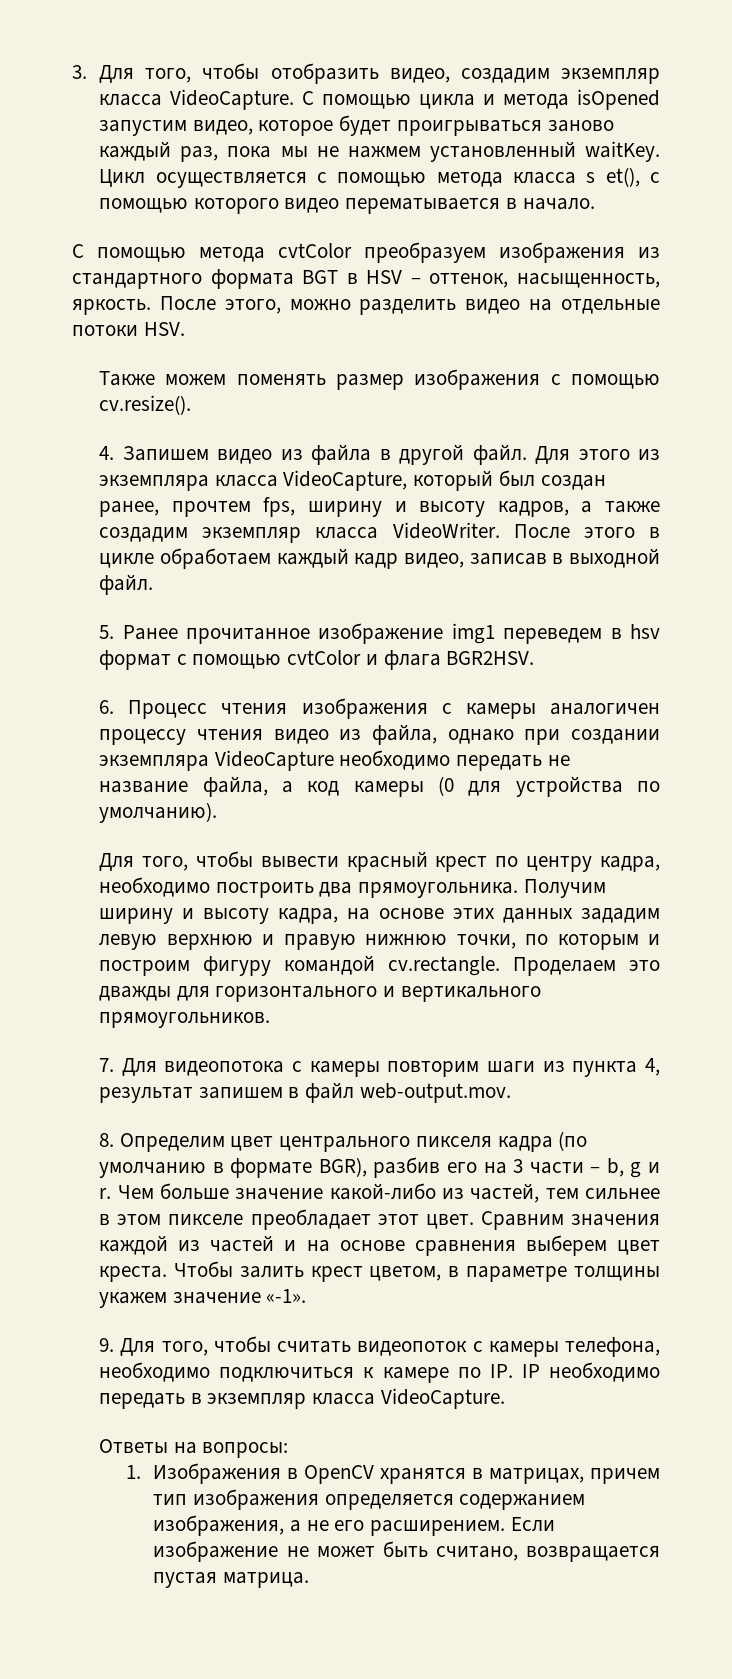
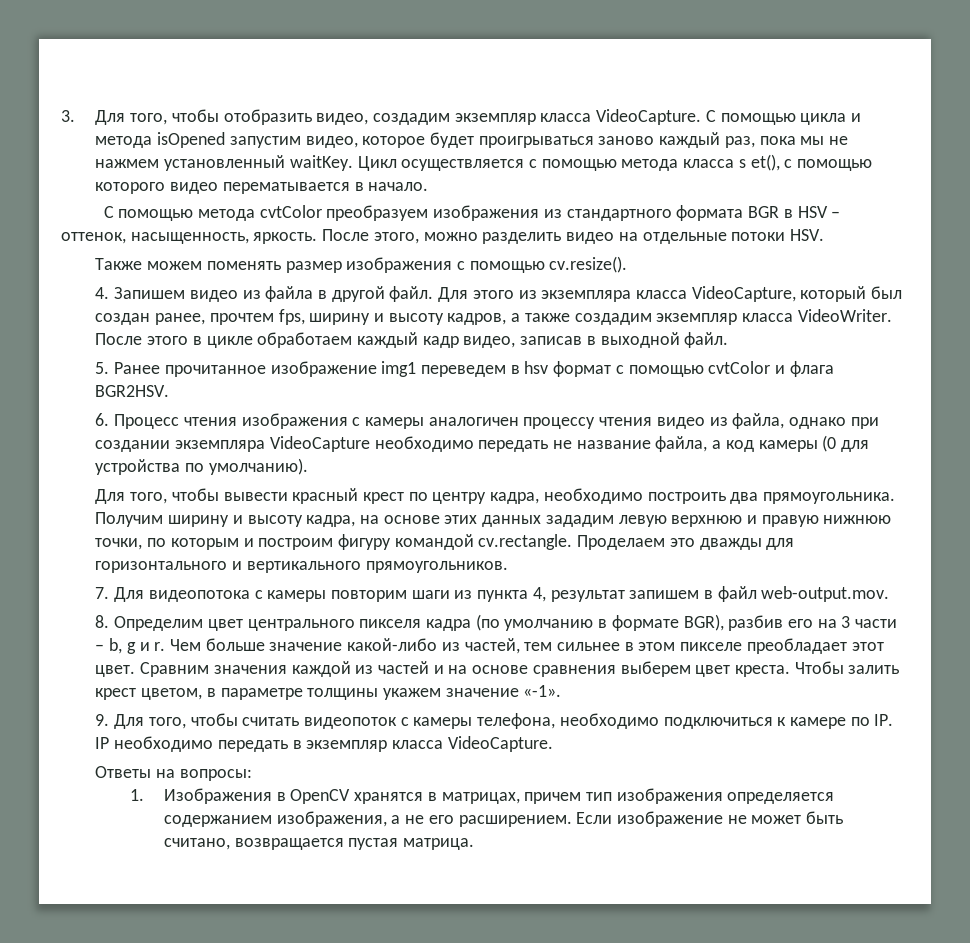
- С помощью метода cvtColor преобразуем изображения из стандартного формата BGT в HSV – оттенок, насыщенность, яркость.
+ С помощью метода cvtColor преобразуем изображения из стандартного формата BGR в HSV – оттенок, насыщенность, яркость.

